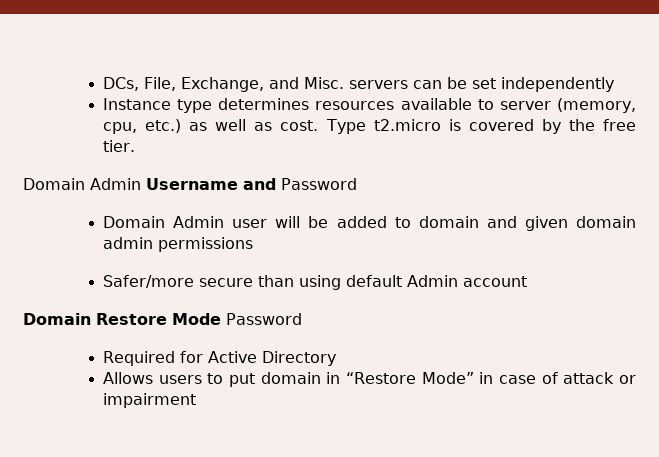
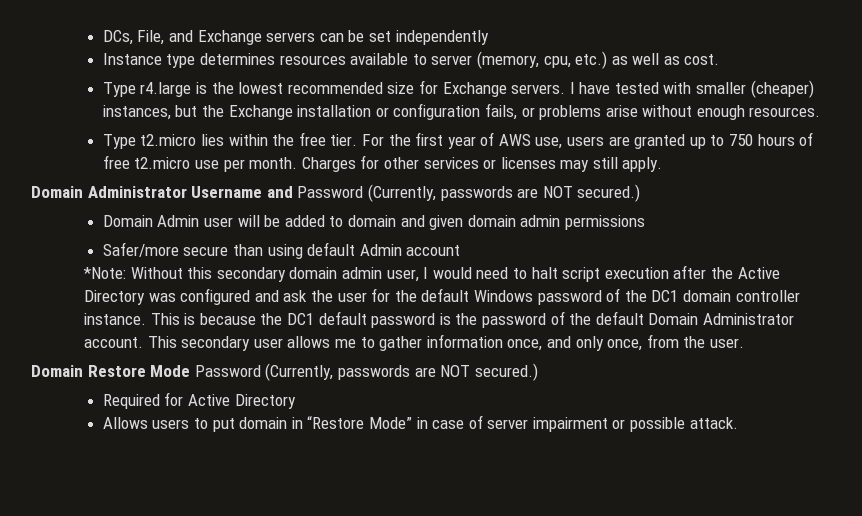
- DCs, File, Exchange, and Misc. servers can be set independently
+ DCs, File, and Exchange servers can be set independently
- Instance type determines resources available to server (memory, cpu, etc.) as well as cost. Type t2.micro is covered by the free tier.
- Domain Admin Username and Password
+ Instance type determines resources available to server (memory, cpu, etc.) as well as cost.
+ Type r4.large is the lowest recommended size for Exchange servers. I have tested with smaller (cheaper) instances, but the Exchange installation or configuration fails, or problems arise without enough resources.
+ Type t2.micro lies within the free tier. For the first year of AWS use, users are granted up to 750 hours of free t2.micro use per month. Charges for other services or licenses may still apply.
+ Domain Administrator Username and Password (Currently, passwords are NOT secured.)
+ *Note: Without this secondary domain admin user, I would need to halt script execution after the Active Directory was configured and ask the user for the default Windows password of the DC1 domain controller instance. This is because the DC1 default password is the password of the default Domain Administrator account. This secondary user allows me to gather information once, and only once, from the user.
- Domain Restore Mode Password
+ Domain Restore Mode Password (Currently, passwords are NOT secured.)
- Allows users to put domain in “Restore Mode” in case of attack or impairment
+ Allows users to put domain in “Restore Mode” in case of server impairment or possible attack.

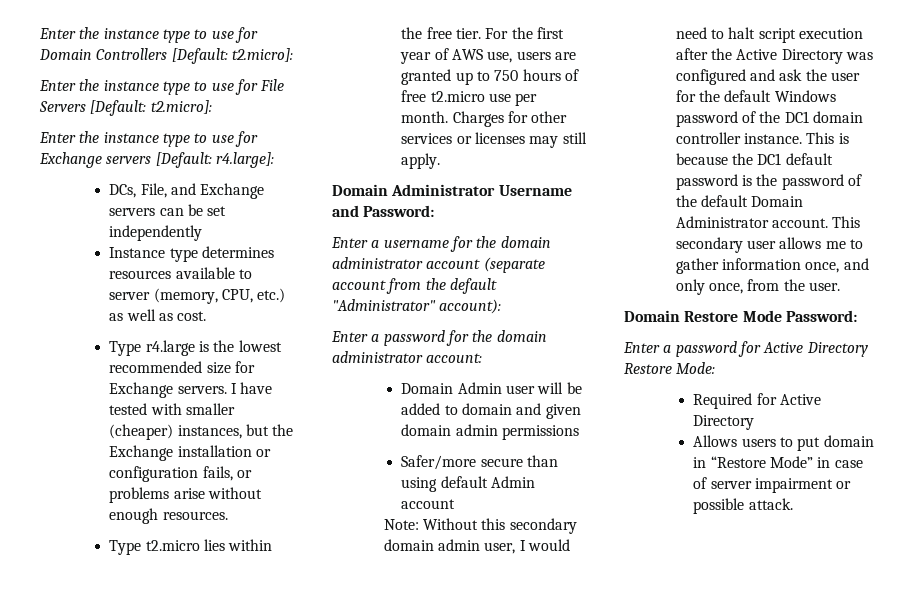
+ Enter the instance type to use for Domain Controllers [Default: t2.micro]:
+ Enter the instance type to use for File Servers [Default: t2.micro]:
+ Enter the instance type to use for Exchange servers [Default: r4.large]:
- Instance type determines resources available to server (memory, cpu, etc.) as well as cost.
+ Instance type determines resources available to server (memory, CPU, etc.) as well as cost.
- Domain Administrator Username and Password (Currently, passwords are NOT secured.)
+ Domain Administrator Username and Password:
+ Enter a username for the domain administrator account (separate account from the default "Administrator" account):
+ Enter a password for the domain administrator account:
- *Note: Without this secondary domain admin user, I would need to halt script execution after the Active Directory was configured and ask the user for the default Windows password of the DC1 domain controller instance.
+ Note: Without this secondary domain admin user, I would need to halt script execution after the Active Directory was configured and ask the user for the default Windows password of the DC1 domain controller instance.
- Domain Restore Mode Password (Currently, passwords are NOT secured.)
+ Domain Restore Mode Password:
+ Enter a password for Active Directory Restore Mode:

